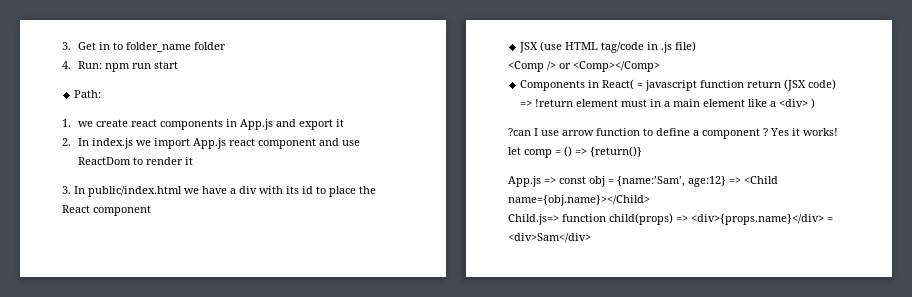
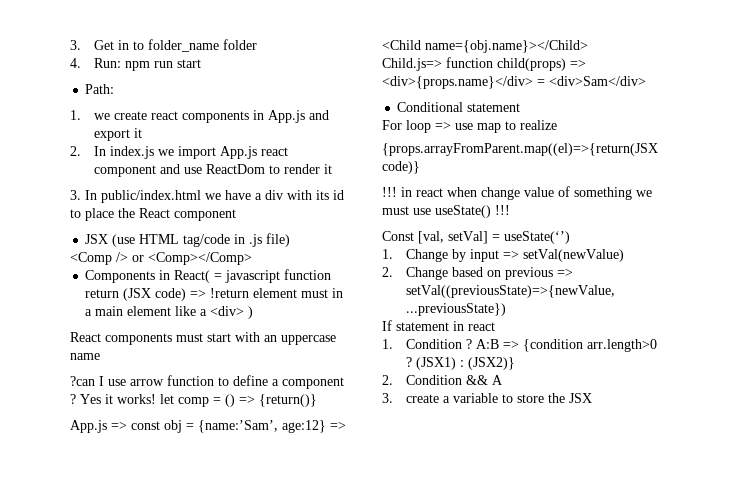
+ React components must start with an uppercase name
+ Conditional statement
+ For loop => use map to realize
+ {props.arrayFromParent.map((el)=>{return(JSX code)}
+ !!! in react when change value of something we must use useState() !!!
+ Const [val, setVal] = useState(‘’)
+ 1. Change by input => setVal(newValue)
+ 2. Change based on previous => setVal((previousState)=>{newValue, ...previousState})
+ If statement in react
+ 1. Condition ? A:B => {condition arr.length>0 ? (JSX1) : (JSX2)}
+ 2. Condition && A
+ 3. create a variable to store the JSX

